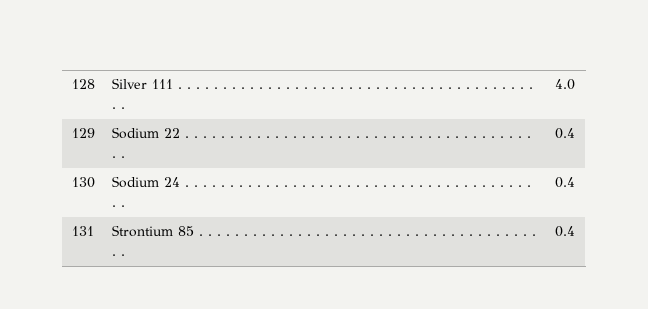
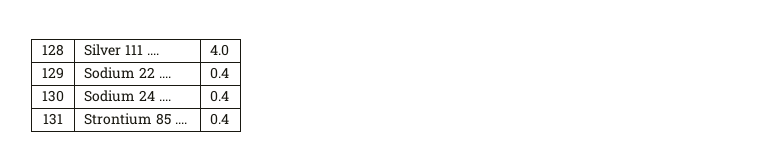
- Silver 111 . . . . . . . . . . . . . . . . . . . . . . . . . . . . . . . . . . . . . . . . . . | 4.0
- 129 | Sodium 22 . . . . . . . . . . . . . . . . . . . . . . . . . . . . . . . . . . . . . . . . . | 0.4
- 130 | Sodium 24 . . . . . . . . . . . . . . . . . . . . . . . . . . . . . . . . . . . . . . . . . | 0.4
- 131 | Strontium 85 . . . . . . . . . . . . . . . . . . . . . . . . . . . . . . . . . . . . . . . . | 0.4
+ Silver 111 .... | 4.0
+ 129 | Sodium 22 .... | 0.4
+ 130 | Sodium 24 .... | 0.4
+ 131 | Strontium 85 .... | 0.4

